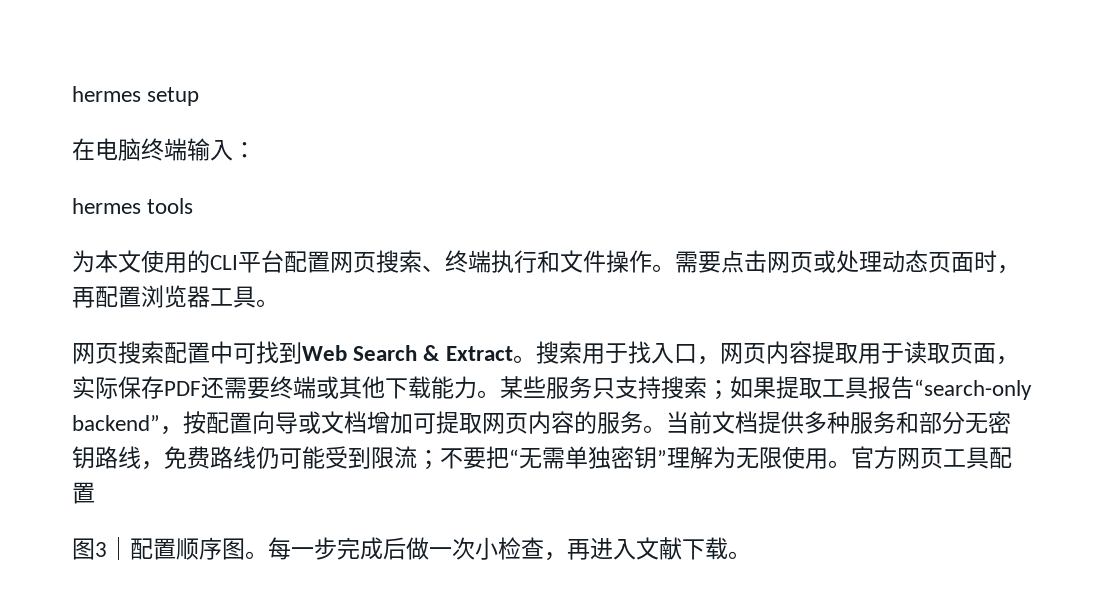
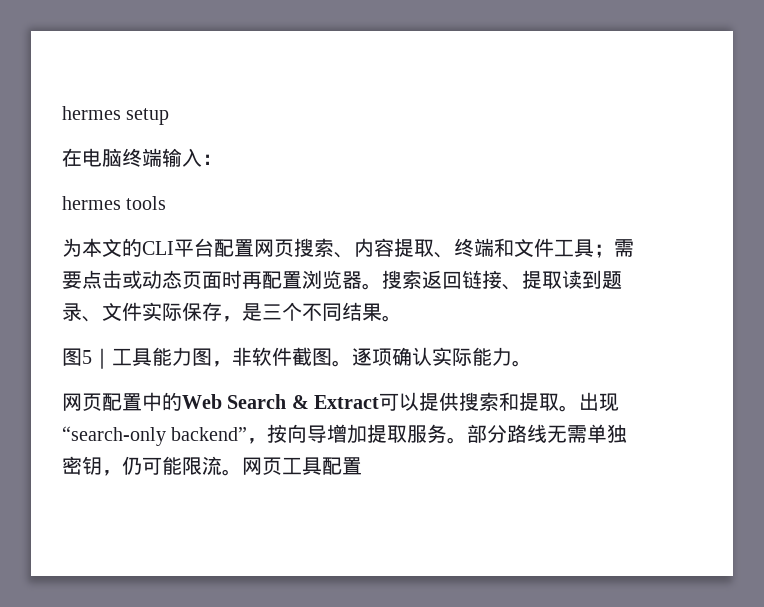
- 为本文使用的CLI平台配置网页搜索、终端执行和文件操作。需要点击网页或处理动态页面时，再配置浏览器工具。
- 网页搜索配置中可找到Web Search & Extract。搜索用于找入口，网页内容提取用于读取页面，实际保存PDF还需要终端或其他下载能力。某些服务只支持搜索；如果提取工具报告“search-only backend”，按配置向导或文档增加可提取网页内容的服务。当前文档提供多种服务和部分无密钥路线，免费路线仍可能受到限流；不要把“无需单独密钥”理解为无限使用。官方网页工具配置
- 图3｜配置顺序图。每一步完成后做一次小检查，再进入文献下载。
+ 为本文的CLI平台配置网页搜索、内容提取、终端和文件工具；需要点击或动态页面时再配置浏览器。搜索返回链接、提取读到题录、文件实际保存，是三个不同结果。
+ 图5｜工具能力图，非软件截图。逐项确认实际能力。
+ 网页配置中的Web Search & Extract可以提供搜索和提取。出现“search-only backend”，按向导增加提取服务。部分路线无需单独密钥，仍可能限流。网页工具配置

